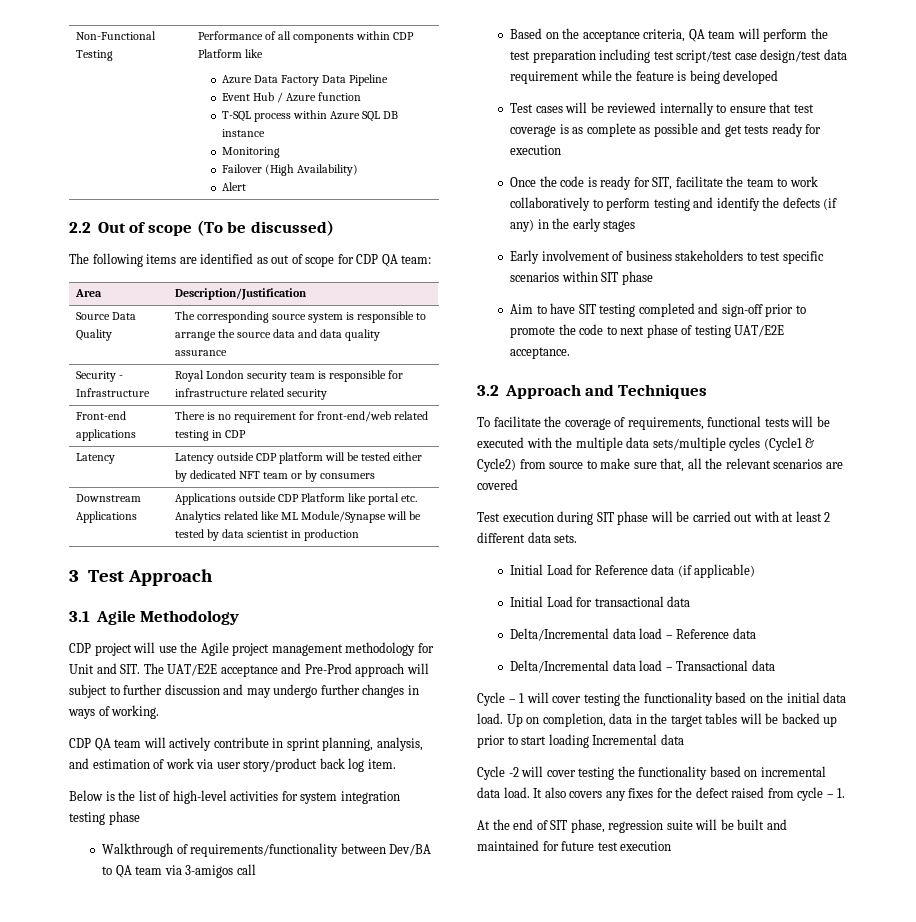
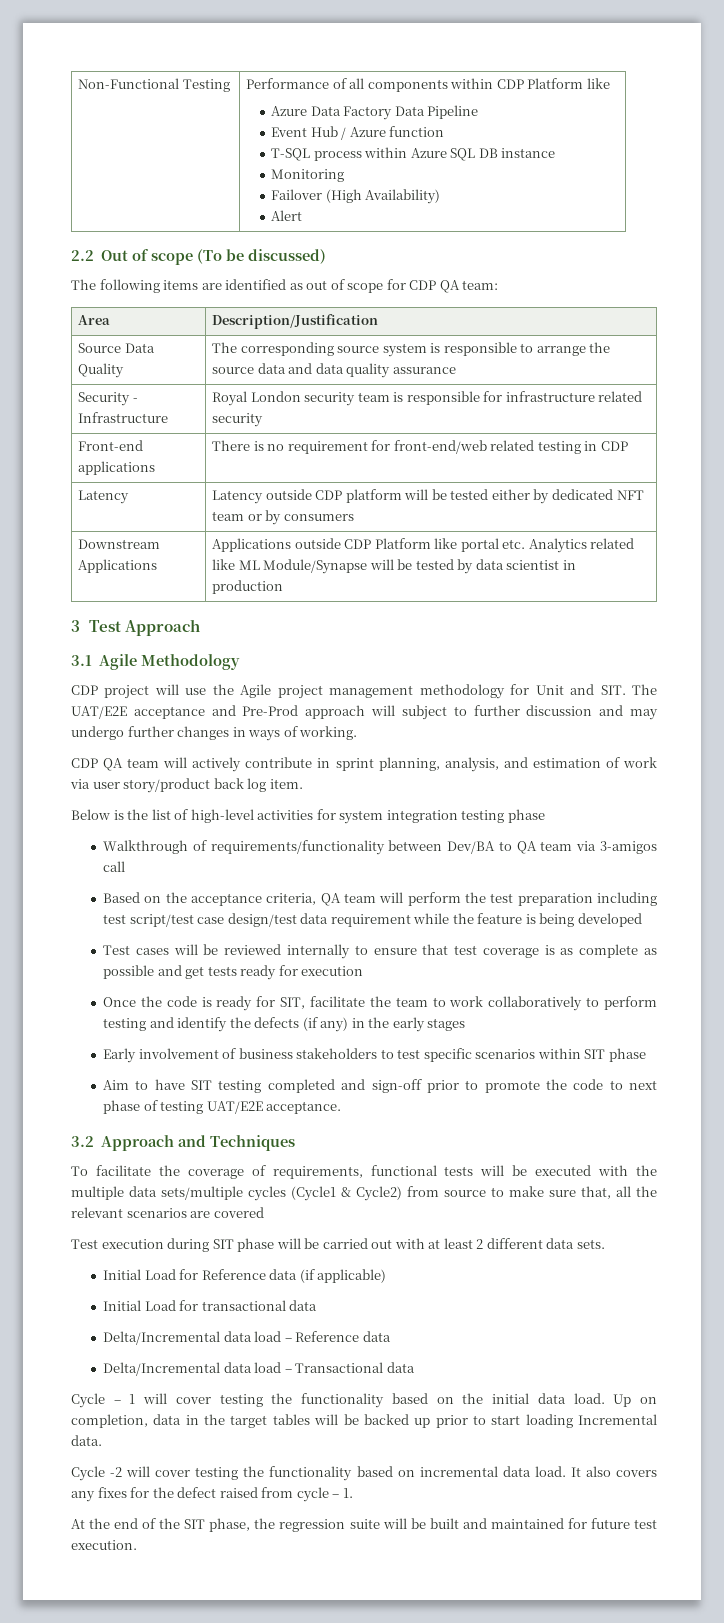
- Up on completion, data in the target tables will be backed up prior to start loading Incremental data
+ Up on completion, data in the target tables will be backed up prior to start loading Incremental data.
- At the end of SIT phase, regression suite will be built and maintained for future test execution
+ At the end of the SIT phase, the regression suite will be built and maintained for future test execution.

